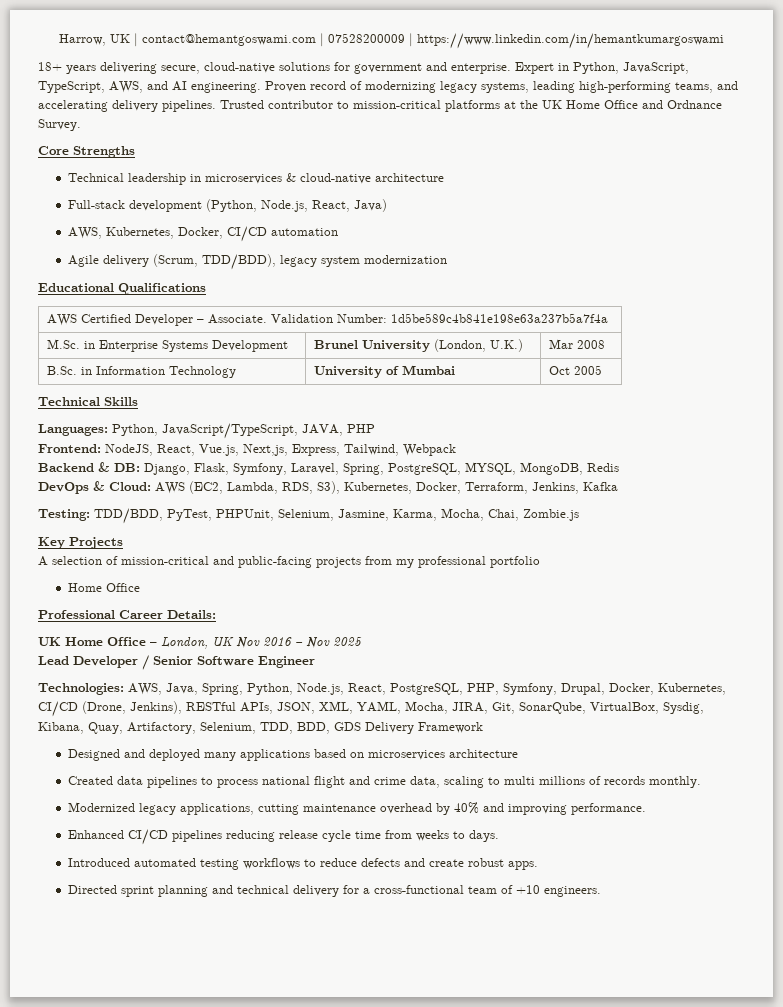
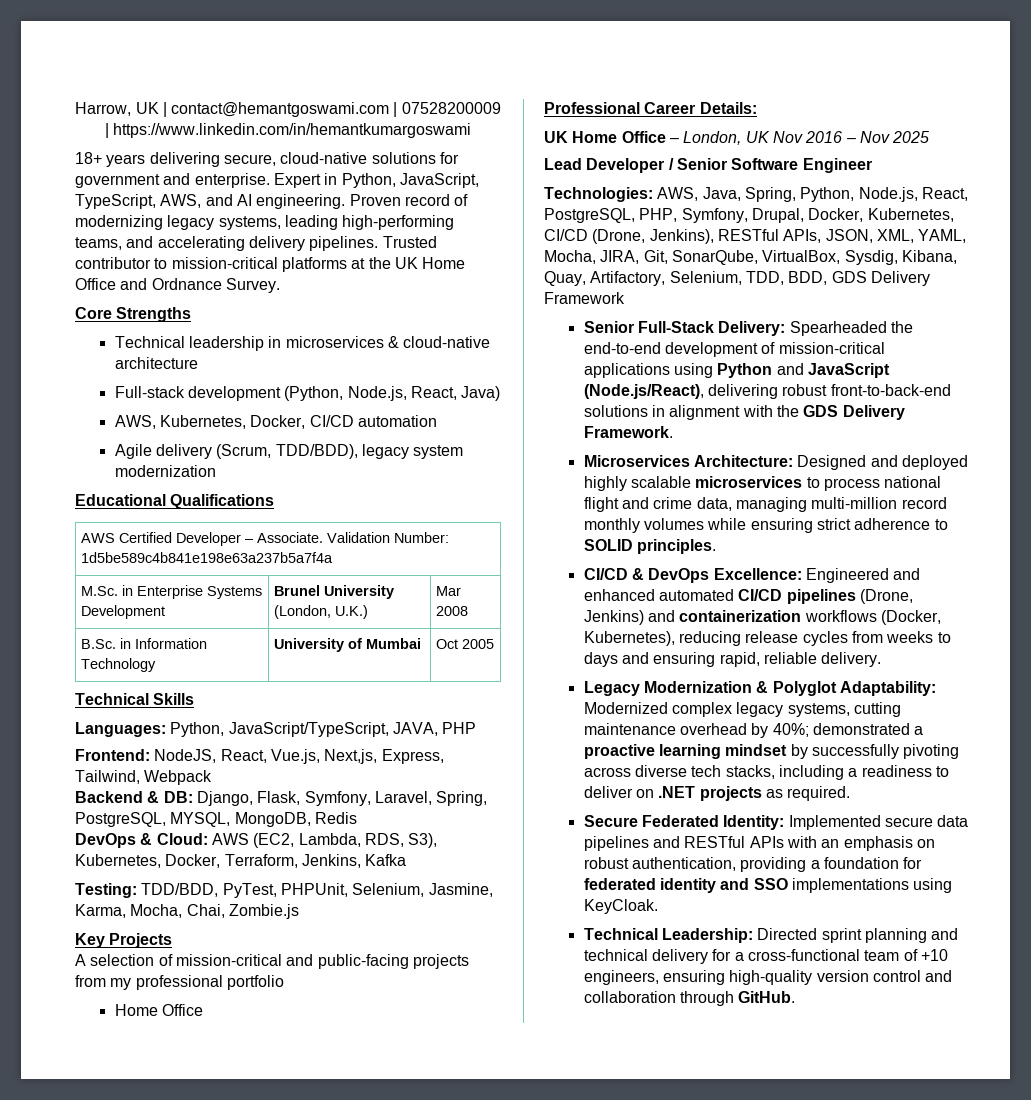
- Designed and deployed many applications based on microservices architecture
- Created data pipelines to process national flight and crime data, scaling to multi millions of records monthly.
- Modernized legacy applications, cutting maintenance overhead by 40% and improving performance.
- Enhanced CI/CD pipelines reducing release cycle time from weeks to days.
- Introduced automated testing workflows to reduce defects and create robust apps.
- Directed sprint planning and technical delivery for a cross-functional team of +10 engineers.
+ Senior Full-Stack Delivery: Spearheaded the end-to-end development of mission-critical applications using Python and JavaScript (Node.js/React), delivering robust front-to-back-end solutions in alignment with the GDS Delivery Framework.
+ Microservices Architecture: Designed and deployed highly scalable microservices to process national flight and crime data, managing multi-million record monthly volumes while ensuring strict adherence to SOLID principles.
+ CI/CD & DevOps Excellence: Engineered and enhanced automated CI/CD pipelines (Drone, Jenkins) and containerization workflows (Docker, Kubernetes), reducing release cycles from weeks to days and ensuring rapid, reliable delivery.
+ Legacy Modernization & Polyglot Adaptability: Modernized complex legacy systems, cutting maintenance overhead by 40%; demonstrated a proactive learning mindset by successfully pivoting across diverse tech stacks, including a readiness to deliver on .NET projects as required.
+ Secure Federated Identity: Implemented secure data pipelines and RESTful APIs with an emphasis on robust authentication, providing a foundation for federated identity and SSO implementations using KeyCloak.
+ Technical Leadership: Directed sprint planning and technical delivery for a cross-functional team of +10 engineers, ensuring high-quality version control and collaboration through GitHub.

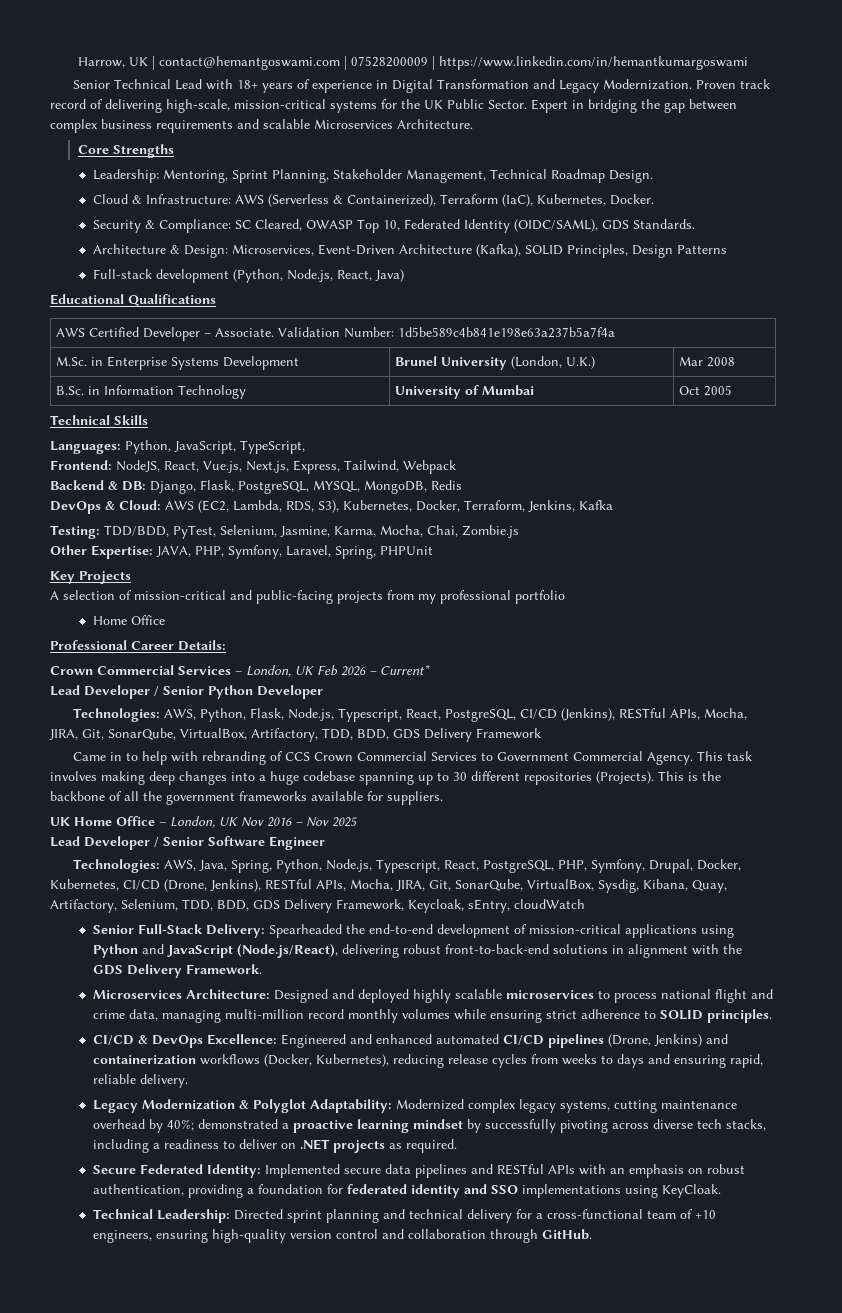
- 18+ years delivering secure, cloud‑native solutions for government and enterprise. Expert in Python, JavaScript, TypeScript, AWS, and AI engineering. Proven record of modernizing legacy systems, leading high‑performing teams, and accelerating delivery pipelines. Trusted contributor to mission‑critical platforms at the UK Home Office and Ordnance Survey.
+ Senior Technical Lead with 18+ years of experience in Digital Transformation and Legacy Modernization. Proven track record of delivering high-scale, mission-critical systems for the UK Public Sector. Expert in bridging the gap between complex business requirements and scalable Microservices Architecture.
  Core Strengths
- Technical leadership in microservices & cloud‑native architecture
+ Leadership: Mentoring, Sprint Planning, Stakeholder Management, Technical Roadmap Design.
+ Cloud & Infrastructure: AWS (Serverless & Containerized), Terraform (IaC), Kubernetes, Docker.
+ Security & Compliance: SC Cleared, OWASP Top 10, Federated Identity (OIDC/SAML), GDS Standards.
+ Architecture & Design: Microservices, Event-Driven Architecture (Kafka), SOLID Principles, Design Patterns
- AWS, Kubernetes, Docker, CI/CD automation
- Agile delivery (Scrum, TDD/BDD), legacy system modernization
- Languages: Python, JavaScript/TypeScript, JAVA, PHP
+ Languages: Python, JavaScript, TypeScript,
- Backend & DB: Django, Flask, Symfony, Laravel, Spring, PostgreSQL, MYSQL, MongoDB, Redis
+ Backend & DB: Django, Flask, PostgreSQL, MYSQL, MongoDB, Redis
- Testing: TDD/BDD, PyTest, PHPUnit, Selenium, Jasmine, Karma, Mocha, Chai, Zombie.js
+ Testing: TDD/BDD, PyTest, Selenium, Jasmine, Karma, Mocha, Chai, Zombie.js
+ Other Expertise: JAVA, PHP, Symfony, Laravel, Spring, PHPUnit
+ Crown Commercial Services – London, UK Feb 2026 – Current*
+ Lead Developer / Senior Python Developer
+ Technologies: AWS, Python, Flask, Node.js, Typescript, React, PostgreSQL, CI/CD (Jenkins), RESTful APIs, Mocha, JIRA, Git, SonarQube, VirtualBox, Artifactory, TDD, BDD, GDS Delivery Framework
+ Came in to help with rebranding of CCS Crown Commercial Services to Government Commercial Agency. This task involves making deep changes into a huge codebase spanning up to 30 different repositories (Projects). This is the backbone of all the government frameworks available for suppliers.
- Technologies: AWS, Java, Spring, Python, Node.js, React, PostgreSQL, PHP, Symfony, Drupal, Docker, Kubernetes, CI/CD (Drone, Jenkins), RESTful APIs, JSON, XML, YAML, Mocha, JIRA, Git, SonarQube, VirtualBox, Sysdig, Kibana, Quay, Artifactory, Selenium, TDD, BDD, GDS Delivery Framework
+ Technologies: AWS, Java, Spring, Python, Node.js, Typescript, React, PostgreSQL, PHP, Symfony, Drupal, Docker, Kubernetes, CI/CD (Drone, Jenkins), RESTful APIs, Mocha, JIRA, Git, SonarQube, VirtualBox, Sysdig, Kibana, Quay, Artifactory, Selenium, TDD, BDD, GDS Delivery Framework, Keycloak, sEntry, cloudWatch

